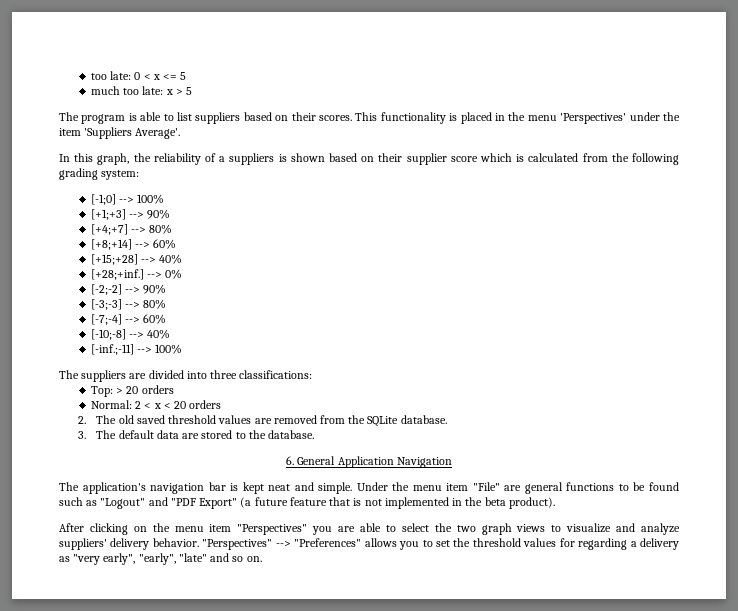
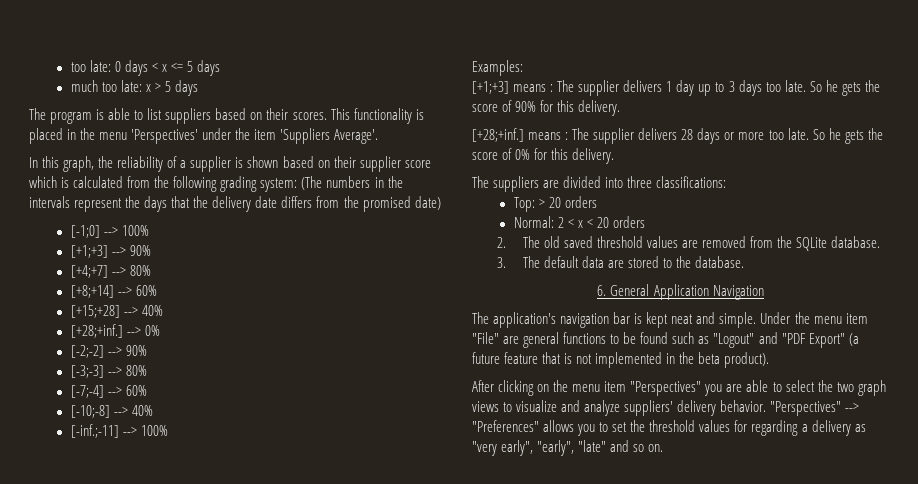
- too late: 0 < x <= 5
+ too late: 0 days < x <= 5 days
- much too late: x > 5
+ much too late: x > 5 days
- In this graph, the reliability of a suppliers is shown based on their supplier score which is calculated from the following grading system:
+ In this graph, the reliability of a supplier is shown based on their supplier score which is calculated from the following grading system: (The numbers in the intervals represent the days that the delivery date differs from the promised date)
+ Examples:
+ [+1;+3] means : The supplier delivers 1 day up to 3 days too late. So he gets the score of 90% for this delivery.
+ [+28;+inf.] means : The supplier delivers 28 days or more too late. So he gets the score of 0% for this delivery.

